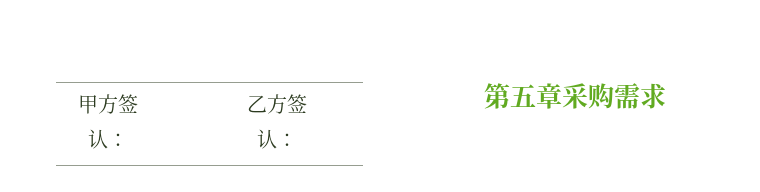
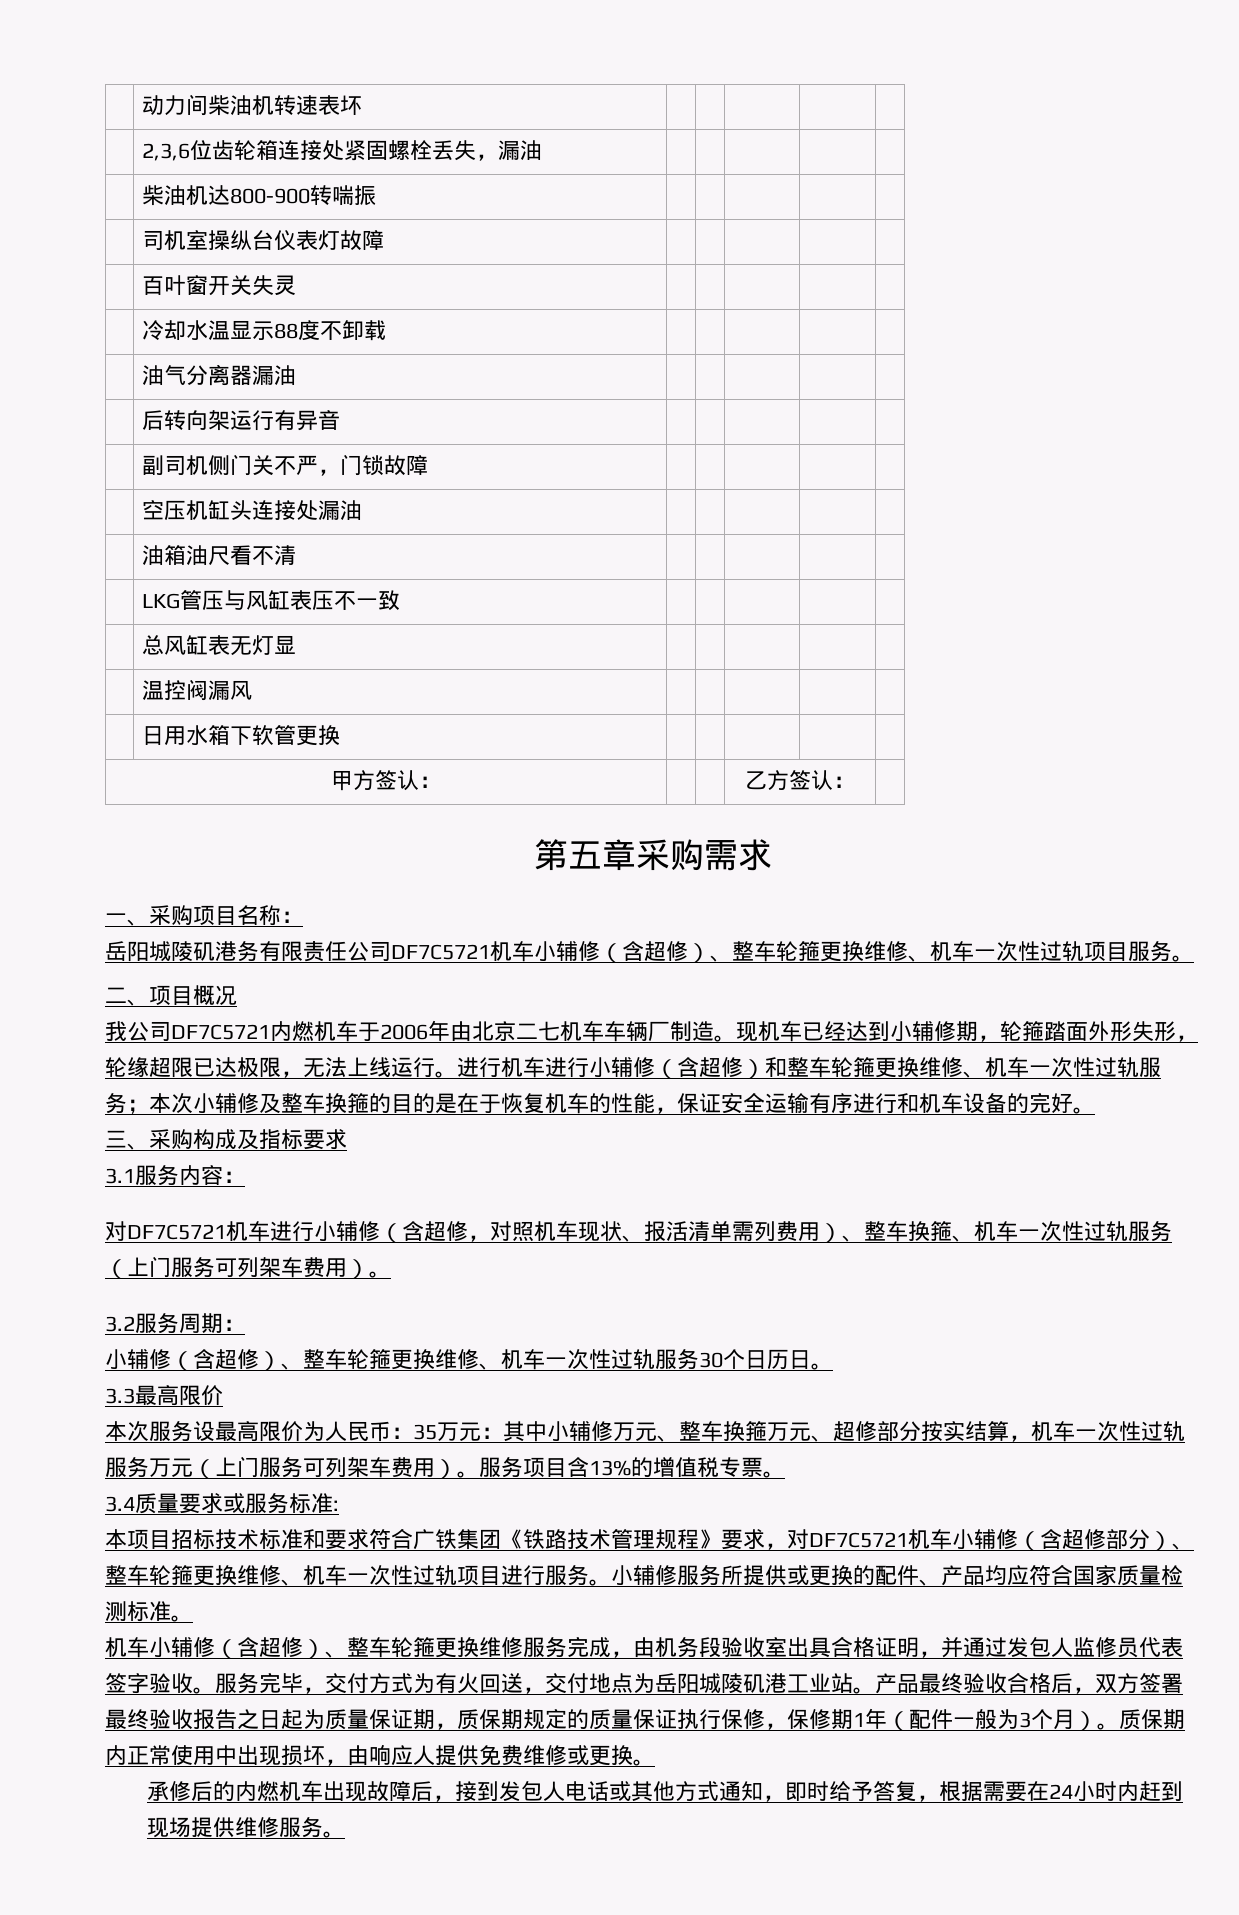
+ | 动力间柴油机转速表坏 | | | | |
+ | 2,3,6位齿轮箱连接处紧固螺栓丢失，漏油 | | | | |
+ | 柴油机达800-900转喘振 | | | | |
+ | 司机室操纵台仪表灯故障 | | | | |
+ | 百叶窗开关失灵 | | | | |
+ | 冷却水温显示88度不卸载 | | | | |
+ | 油气分离器漏油 | | | | |
+ | 后转向架运行有异音 | | | | |
+ | 副司机侧门关不严，门锁故障 | | | | |
+ | 空压机缸头连接处漏油 | | | | |
+ | 油箱油尺看不清 | | | | |
+ | LKG管压与风缸表压不一致 | | | | |
+ | 总风缸表无灯显 | | | | |
+ | 温控阀漏风 | | | | |
+ | 日用水箱下软管更换 | | | | |
+ 一、采购项目名称：
+ 岳阳城陵矶港务有限责任公司DF7C5721机车小辅修（含超修）、整车轮箍更换维修、机车一次性过轨项目服务。
+ 二、项目概况
+ 我公司DF7C5721内燃机车于2006年由北京二七机车车辆厂制造。现机车已经达到小辅修期，轮箍踏面外形失形，轮缘超限已达极限，无法上线运行。进行机车进行小辅修（含超修）和整车轮箍更换维修、机车一次性过轨服务；本次小辅修及整车换箍的目的是在于恢复机车的性能，保证安全运输有序进行和机车设备的完好。
+ 三、采购构成及指标要求
+ 3.1服务内容：
+ 对DF7C5721机车进行小辅修（含超修，对照机车现状、报活清单需列费用）、整车换箍、机车一次性过轨服务（上门服务可列架车费用）。
+ 3.2服务周期：
+ 小辅修（含超修）、整车轮箍更换维修、机车一次性过轨服务30个日历日。
+ 3.3最高限价
+ 本次服务设最高限价为人民币：35万元：其中小辅修万元、整车换箍万元、超修部分按实结算，机车一次性过轨服务万元（上门服务可列架车费用）。服务项目含13%的增值税专票。
+ 3.4质量要求或服务标准:
+ 本项目招标技术标准和要求符合广铁集团《铁路技术管理规程》要求，对DF7C5721机车小辅修（含超修部分）、整车轮箍更换维修、机车一次性过轨项目进行服务。小辅修服务所提供或更换的配件、产品均应符合国家质量检测标准。
+ 机车小辅修（含超修）、整车轮箍更换维修服务完成，由机务段验收室出具合格证明，并通过发包人监修员代表签字验收。服务完毕，交付方式为有火回送，交付地点为岳阳城陵矶港工业站。产品最终验收合格后，双方签署最终验收报告之日起为质量保证期，质保期规定的质量保证执行保修，保修期1年（配件一般为3个月）。质保期内正常使用中出现损坏，由响应人提供免费维修或更换。
+ 承修后的内燃机车出现故障后，接到发包人电话或其他方式通知，即时给予答复，根据需要在24小时内赶到现场提供维修服务。

